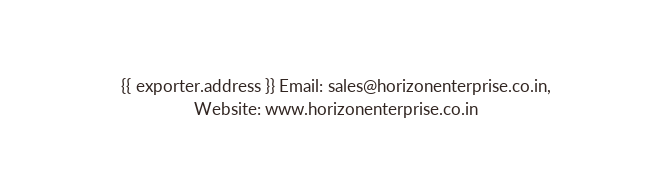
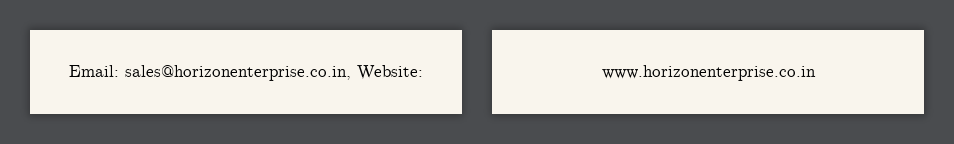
- {{ exporter.address }} Email: sales@horizonenterprise.co.in, Website: www.horizonenterprise.co.in
+ Email: sales@horizonenterprise.co.in, Website: www.horizonenterprise.co.in

